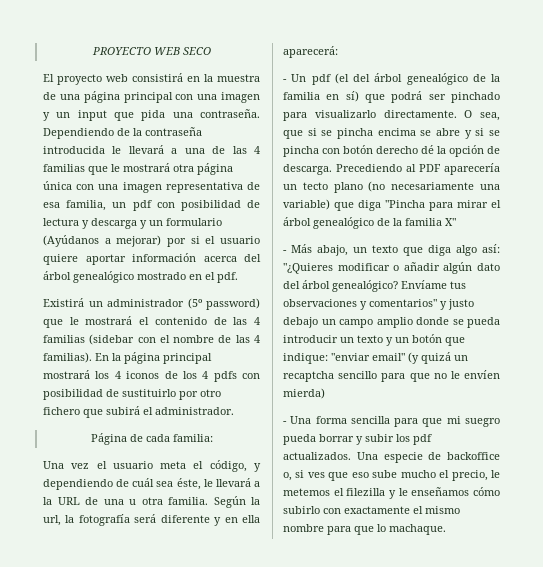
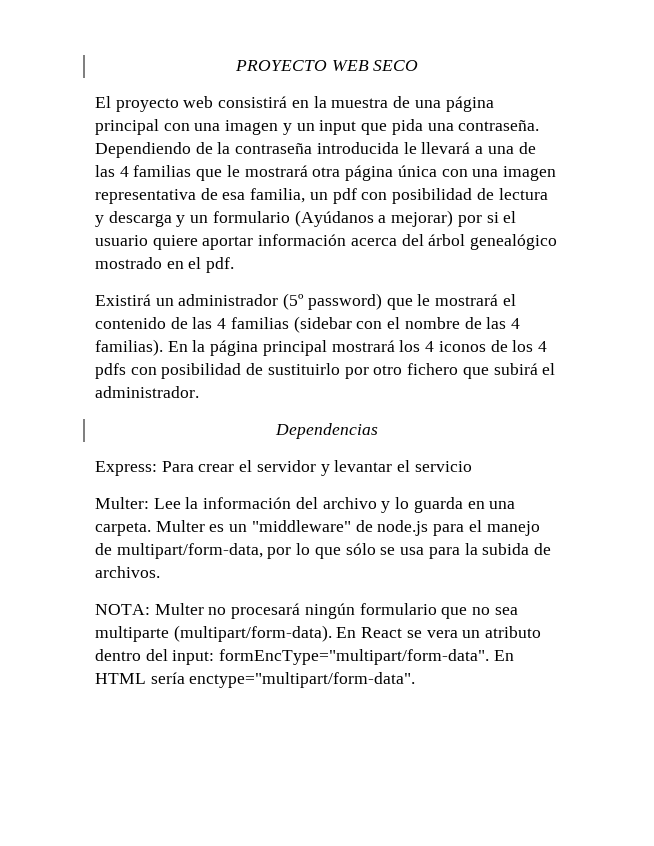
- Página de cada familia:
- Una vez el usuario meta el código, y dependiendo de cuál sea éste, le llevará a la URL de una u otra familia. Según la url, la fotografía será diferente y en ella aparecerá:
- - Un pdf (el del árbol genealógico de la familia en sí) que podrá ser pinchado para visualizarlo directamente. O sea, que si se pincha encima se abre y si se pincha con botón derecho dé la opción de descarga. Precediendo al PDF aparecería un tecto plano (no necesariamente una variable) que diga "Pincha para mirar el árbol genealógico de la familia X"
- - Más abajo, un texto que diga algo así: "¿Quieres modificar o añadir algún dato del árbol genealógico? Envíame tus observaciones y comentarios" y justo debajo un campo amplio donde se pueda introducir un texto y un botón que indique: "enviar email" (y quizá un recaptcha sencillo para que no le envíen mierda)
- - Una forma sencilla para que mi suegro pueda borrar y subir los pdf actualizados. Una especie de backoffice o, si ves que eso sube mucho el precio, le metemos el filezilla y le enseñamos cómo subirlo con exactamente el mismo nombre para que lo machaque.
+ Dependencias
+ Express: Para crear el servidor y levantar el servicio
+ Multer: Lee la información del archivo y lo guarda en una carpeta. Multer es un "middleware" de node.js para el manejo de multipart/form-data, por lo que sólo se usa para la subida de archivos.
+ NOTA: Multer no procesará ningún formulario que no sea multiparte (multipart/form-data). En React se vera un atributo dentro del input: formEncType="multipart/form-data". En HTML sería enctype="multipart/form-data".

